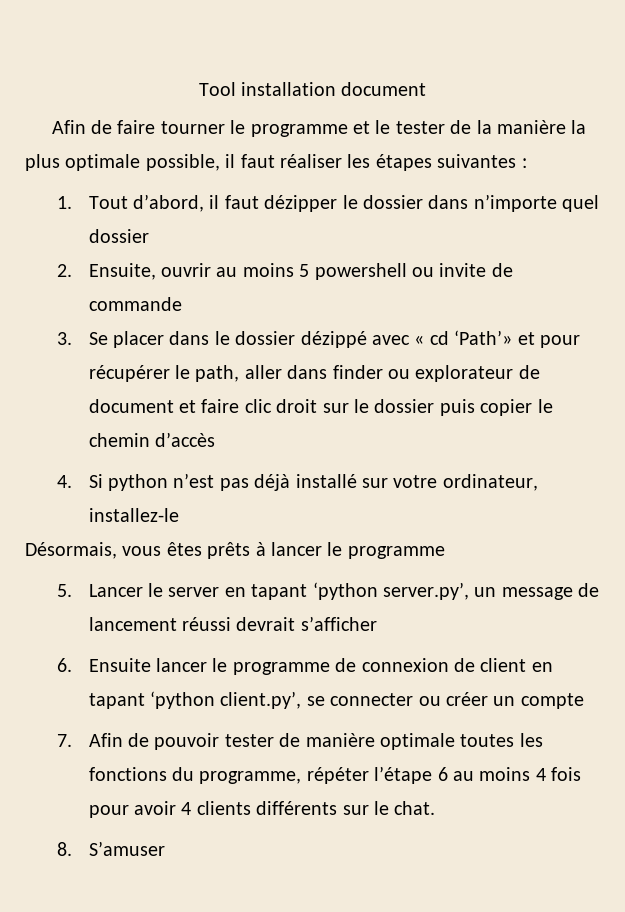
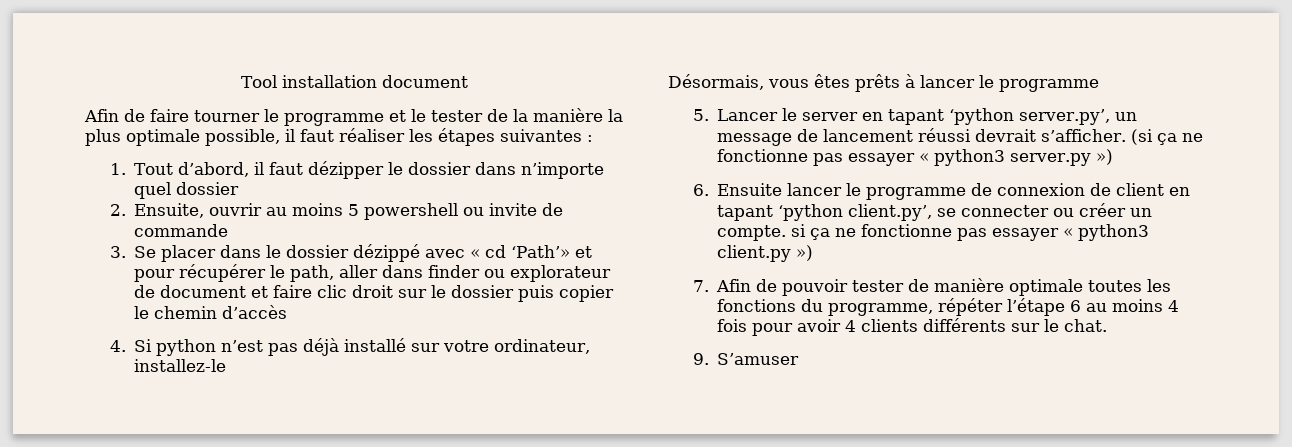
- 5. Lancer le server en tapant ‘python server.py’, un message de lancement réussi devrait s’afficher
+ 5. Lancer le server en tapant ‘python server.py’, un message de lancement réussi devrait s’afficher. (si ça ne fonctionne pas essayer « python3 server.py »)
- 6. Ensuite lancer le programme de connexion de client en tapant ‘python client.py’, se connecter ou créer un compte
+ 6. Ensuite lancer le programme de connexion de client en tapant ‘python client.py’, se connecter ou créer un compte. si ça ne fonctionne pas essayer « python3 client.py »)
- 8. S’amuser
+ 9. S’amuser

